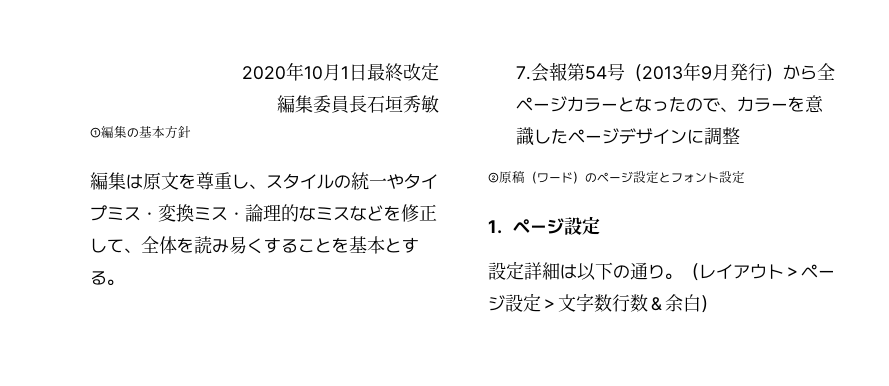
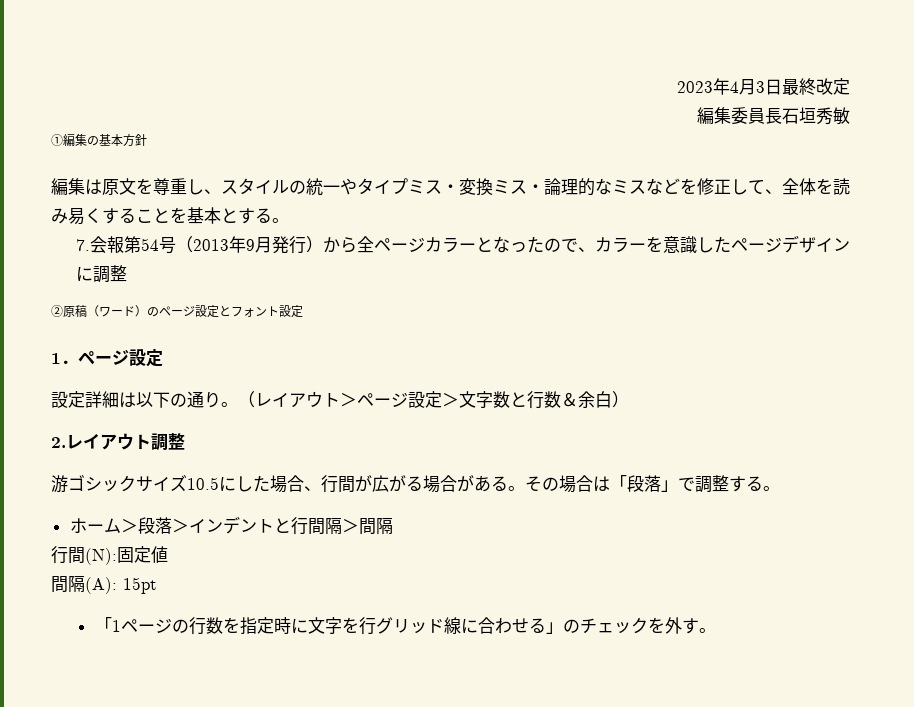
- 2020年10月1日最終改定
+ 2023年4月3日最終改定
- （レイアウト＞ページ設定＞文字数行数＆余白）
+ （レイアウト＞ページ設定＞文字数と行数＆余白）
+ 2.レイアウト調整
+ 游ゴシックサイズ10.5にした場合、行間が広がる場合がある。その場合は「段落」で調整する。
+ ホーム＞段落＞インデントと行間隔＞間隔
+ 行間(N):固定値
+ 間隔(A): 15pt
+ 「1ページの行数を指定時に文字を行グリッド線に合わせる」のチェックを外す。

